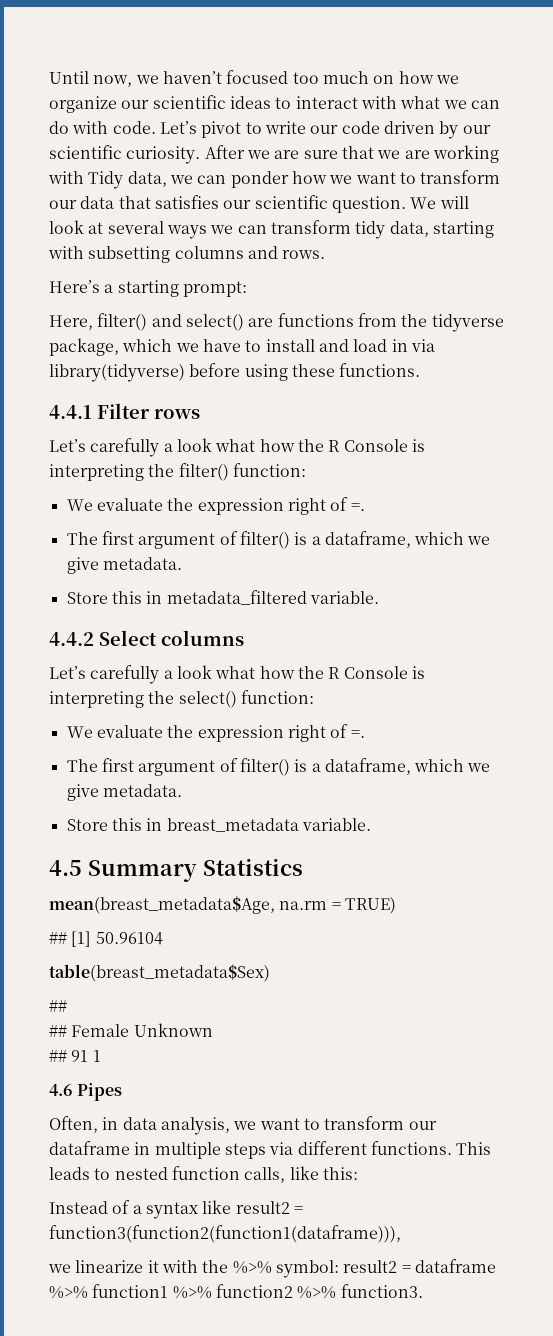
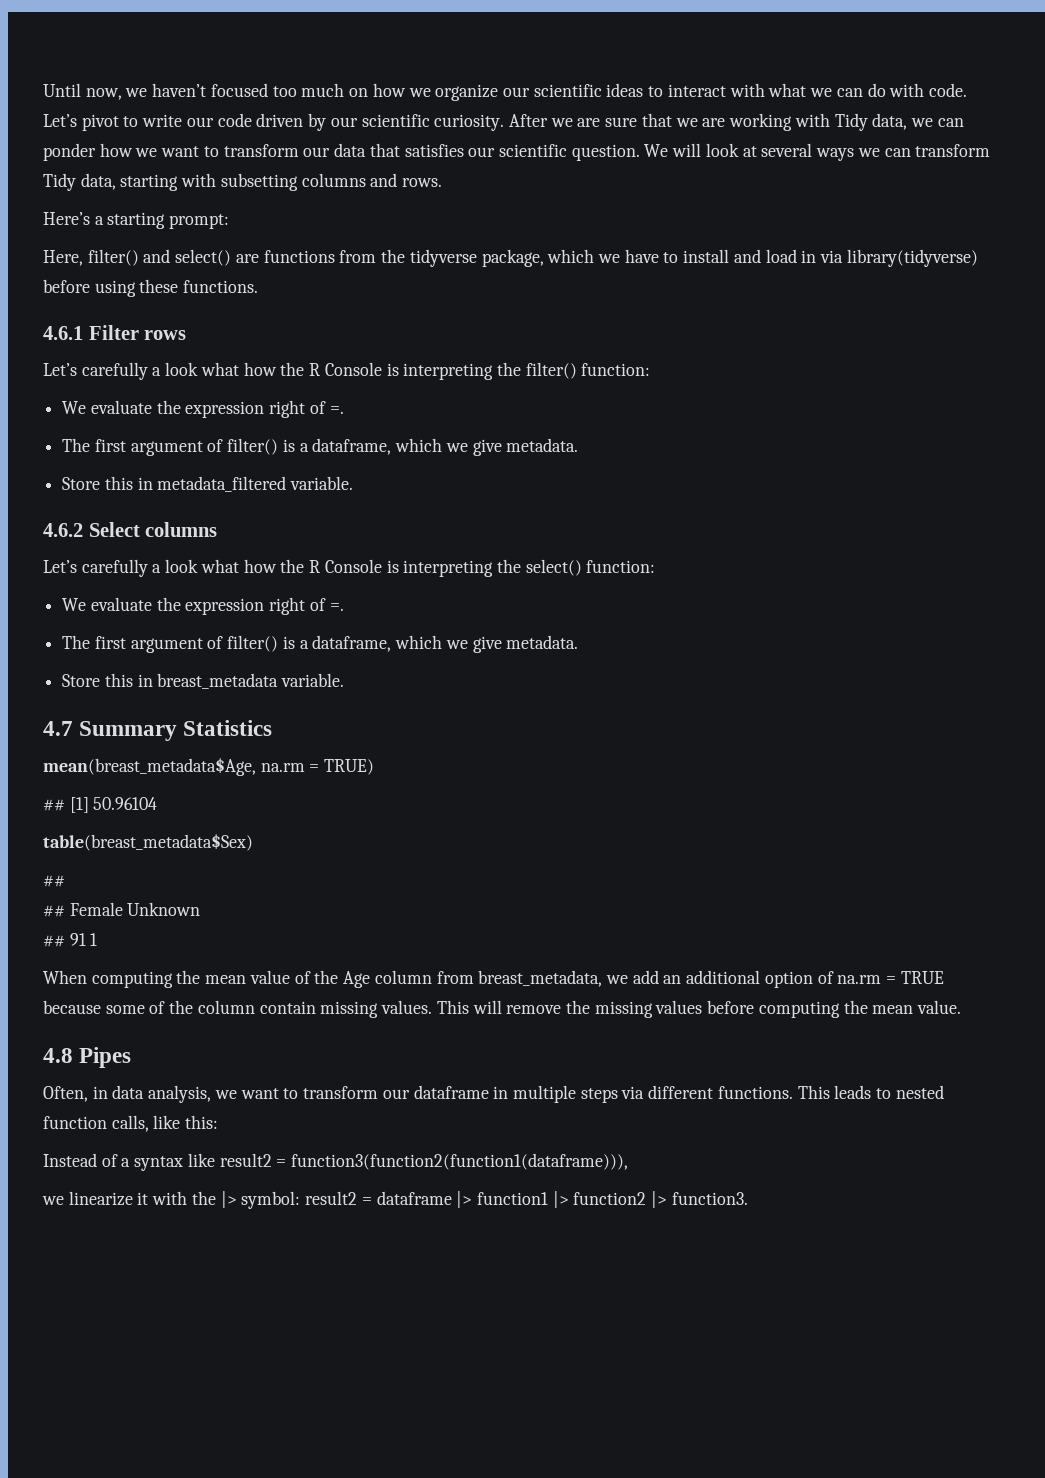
- We will look at several ways we can transform tidy data, starting with subsetting columns and rows.
+ We will look at several ways we can transform Tidy data, starting with subsetting columns and rows.
- 4.4.1 Filter rows
+ 4.6.1 Filter rows
- 4.4.2 Select columns
+ 4.6.2 Select columns
- 4.5 Summary Statistics
+ 4.7 Summary Statistics
- 4.6 Pipes
+ When computing the mean value of the Age column from breast_metadata, we add an additional option of na.rm = TRUE because some of the column contain missing values. This will remove the missing values before computing the mean value.
+ 4.8 Pipes
- we linearize it with the %>% symbol: result2 = dataframe %>% function1 %>% function2 %>% function3.
+ we linearize it with the |> symbol: result2 = dataframe |> function1 |> function2 |> function3.

